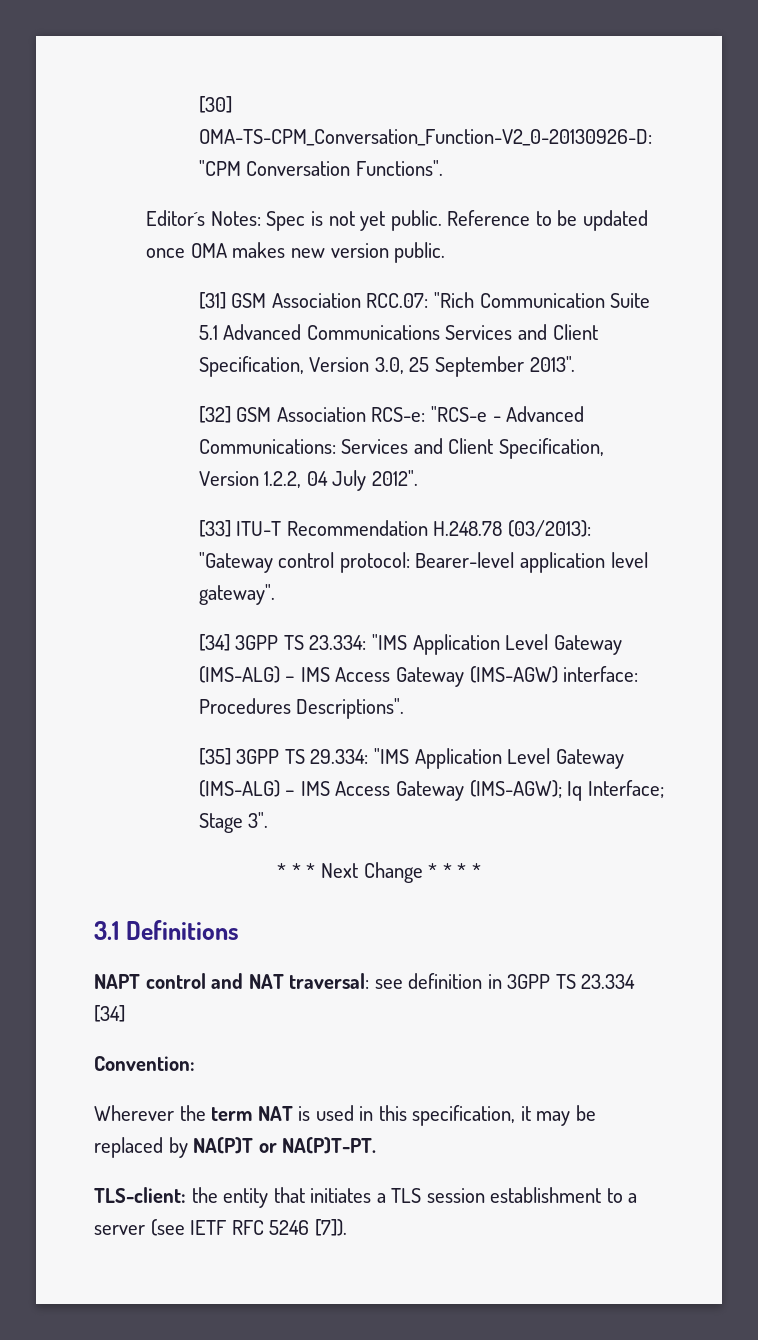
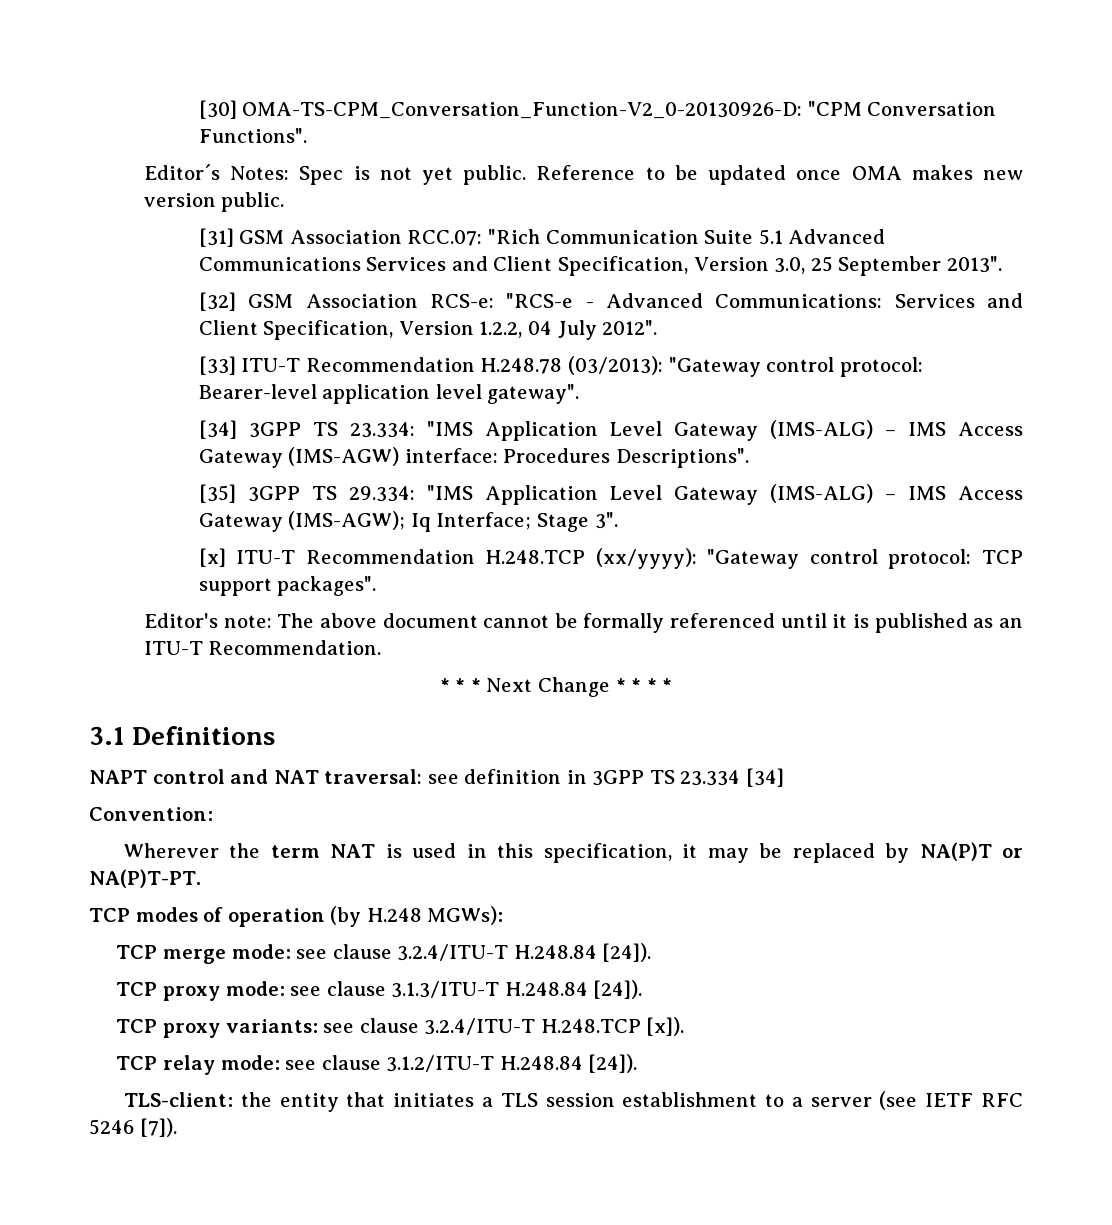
+ [x] ITU-T Recommendation H.248.TCP (xx/yyyy): "Gateway control protocol: TCP support packages".
+ Editor's note: The above document cannot be formally referenced until it is published as an ITU-T Recommendation.
+ TCP modes of operation (by H.248 MGWs):
+ TCP merge mode: see clause 3.2.4/ITU-T H.248.84 [24]).
+ TCP proxy mode: see clause 3.1.3/ITU-T H.248.84 [24]).
+ TCP proxy variants: see clause 3.2.4/ITU-T H.248.TCP [x]).
+ TCP relay mode: see clause 3.1.2/ITU-T H.248.84 [24]).

